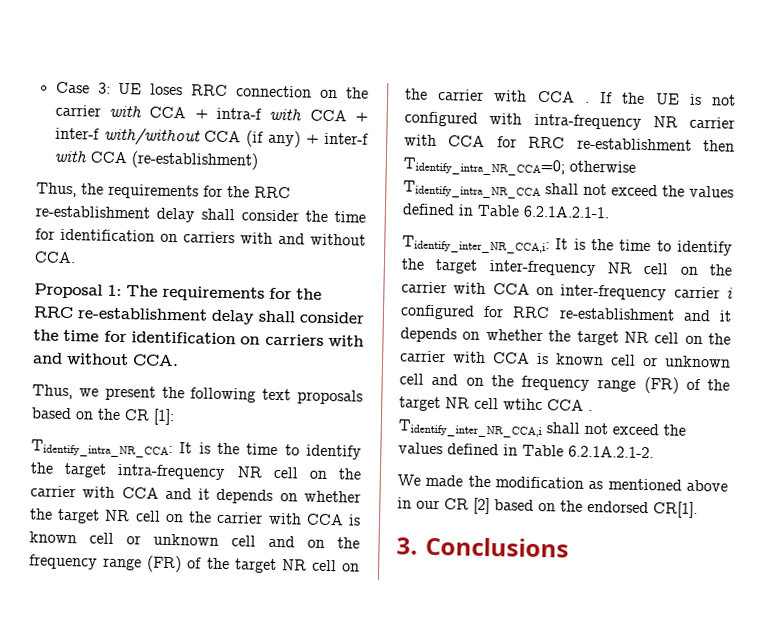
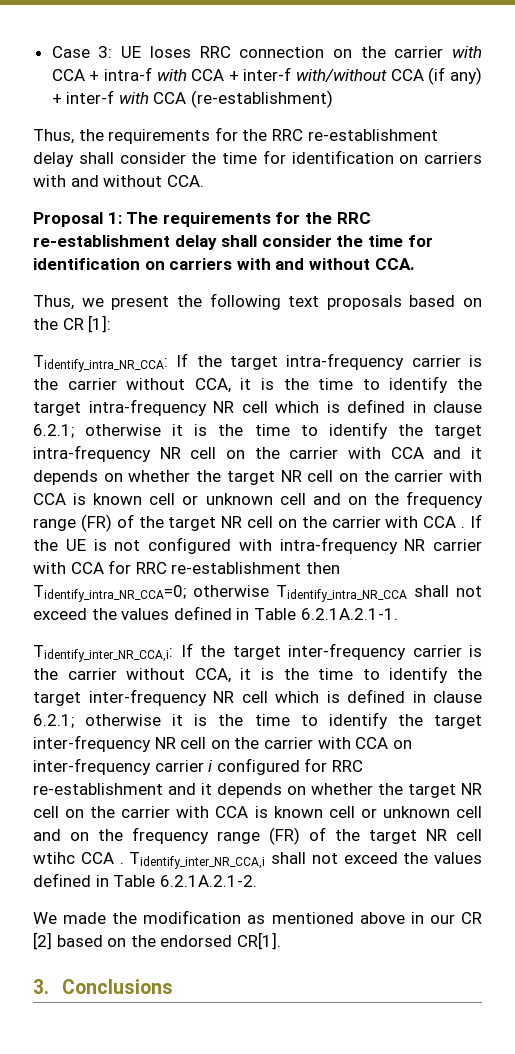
- Tidentify_intra_NR_CCA: It is the time to identify the target intra-frequency NR cell on the carrier with CCA and it depends on whether the target NR cell on the carrier with CCA is known cell or unknown cell and on the frequency range (FR) of the target NR cell on the carrier with CCA .
+ Tidentify_intra_NR_CCA: If the target intra-frequency carrier is the carrier without CCA, it is the time to identify the target intra-frequency NR cell which is defined in clause 6.2.1; otherwise it is the time to identify the target intra-frequency NR cell on the carrier with CCA and it depends on whether the target NR cell on the carrier with CCA is known cell or unknown cell and on the frequency range (FR) of the target NR cell on the carrier with CCA .
- Tidentify_inter_NR_CCA,i: It is the time to identify the target inter-frequency NR cell on the carrier with CCA on inter-frequency carrier i configured for RRC re-establishment and it depends on whether the target NR cell on the carrier with CCA is known cell or unknown cell and on the frequency range (FR) of the target NR cell wtihc CCA .
+ Tidentify_inter_NR_CCA,i: If the target inter-frequency carrier is the carrier without CCA, it is the time to identify the target inter-frequency NR cell which is defined in clause 6.2.1; otherwise it is the time to identify the target inter-frequency NR cell on the carrier with CCA on inter-frequency carrier i configured for RRC re-establishment and it depends on whether the target NR cell on the carrier with CCA is known cell or unknown cell and on the frequency range (FR) of the target NR cell wtihc CCA .

